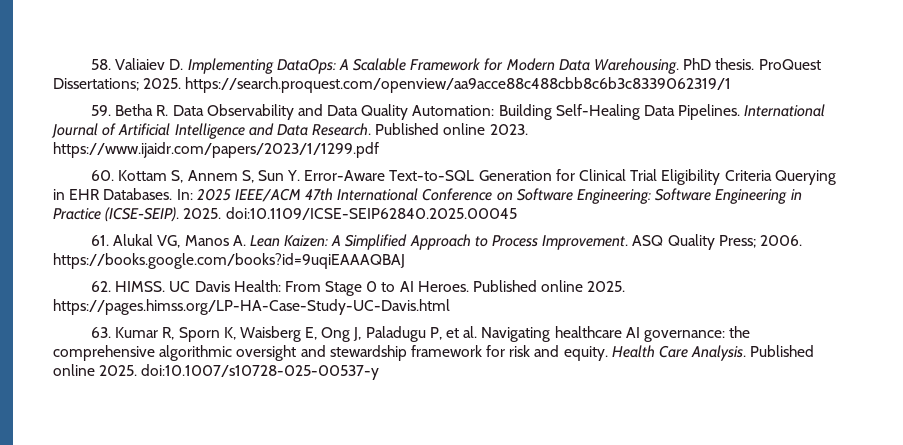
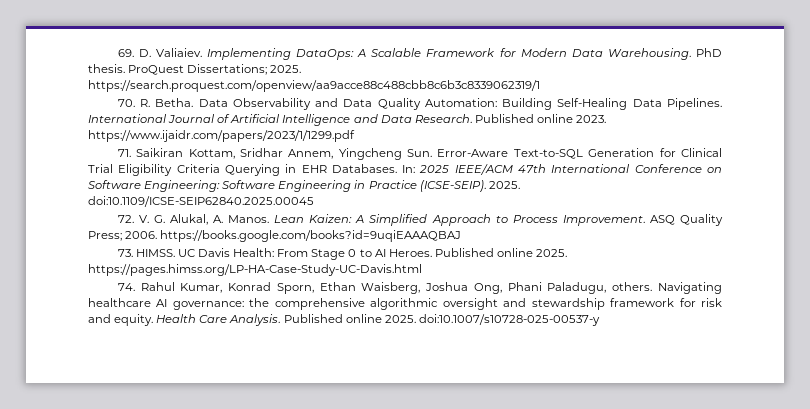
- 58. Valiaiev D. Implementing DataOps: A Scalable Framework for Modern Data Warehousing.
+ 69. D. Valiaiev. Implementing DataOps: A Scalable Framework for Modern Data Warehousing.
- 59. Betha R. Data Observability and Data Quality Automation: Building Self-Healing Data Pipelines.
+ 70. R. Betha. Data Observability and Data Quality Automation: Building Self-Healing Data Pipelines.
- 60. Kottam S, Annem S, Sun Y. Error-Aware Text-to-SQL Generation for Clinical Trial Eligibility Criteria Querying in EHR Databases.
+ 71. Saikiran Kottam, Sridhar Annem, Yingcheng Sun. Error-Aware Text-to-SQL Generation for Clinical Trial Eligibility Criteria Querying in EHR Databases.
- 61. Alukal VG, Manos A. Lean Kaizen: A Simplified Approach to Process Improvement.
+ 72. V. G. Alukal, A. Manos. Lean Kaizen: A Simplified Approach to Process Improvement.
- 62. HIMSS.
+ 73. HIMSS.
- 63. Kumar R, Sporn K, Waisberg E, Ong J, Paladugu P, et al. Navigating healthcare AI governance: the comprehensive algorithmic oversight and stewardship framework for risk and equity.
+ 74. Rahul Kumar, Konrad Sporn, Ethan Waisberg, Joshua Ong, Phani Paladugu, others. Navigating healthcare AI governance: the comprehensive algorithmic oversight and stewardship framework for risk and equity.

